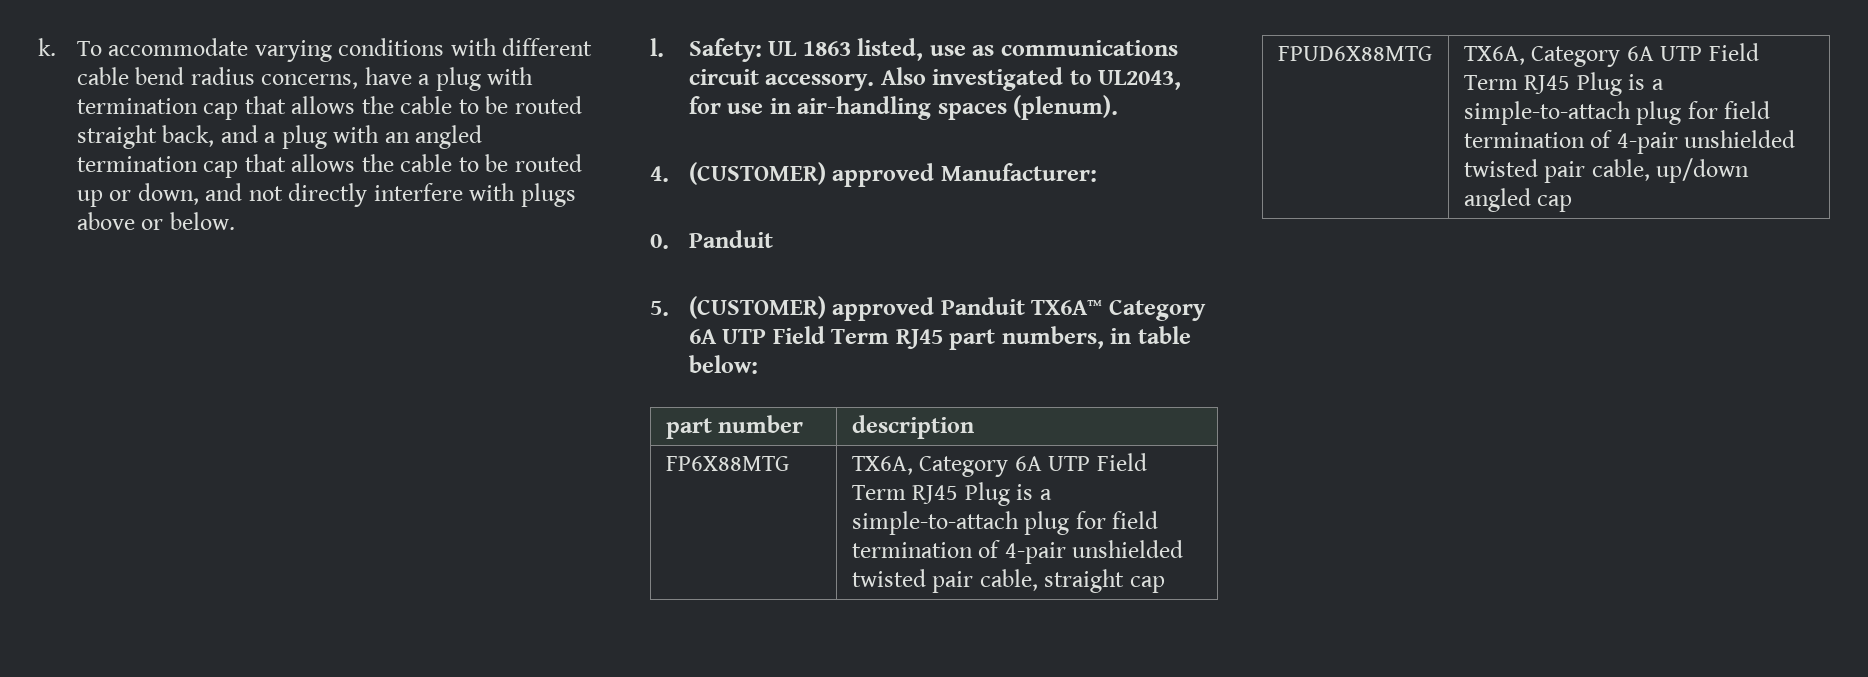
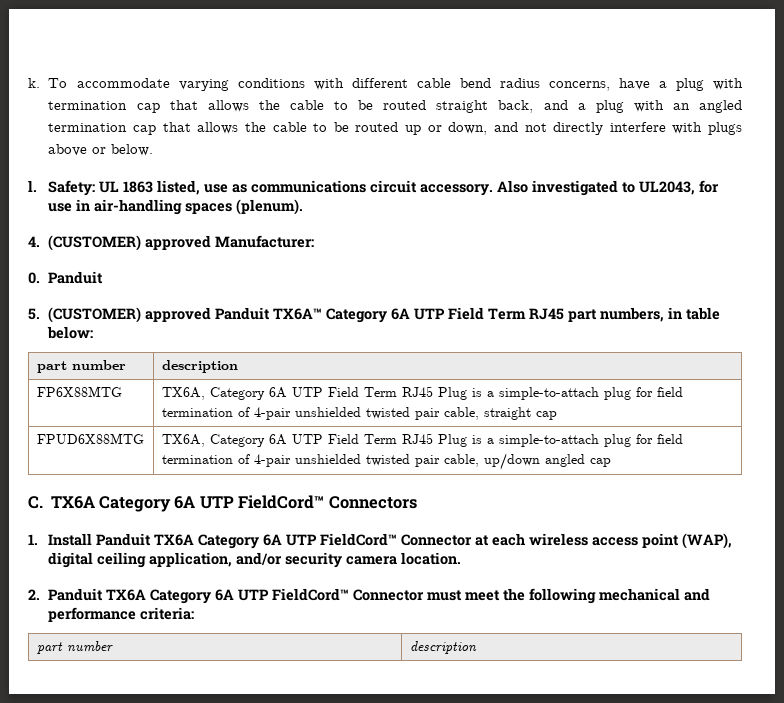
+ C. TX6A Category 6A UTP FieldCord™ Connectors
+ 1. Install Panduit TX6A Category 6A UTP FieldCord™ Connector at each wireless access point (WAP), digital ceiling application, and/or security camera location.
+ 2. Panduit TX6A Category 6A UTP FieldCord™ Connector must meet the following mechanical and performance criteria:
+ part number | description

